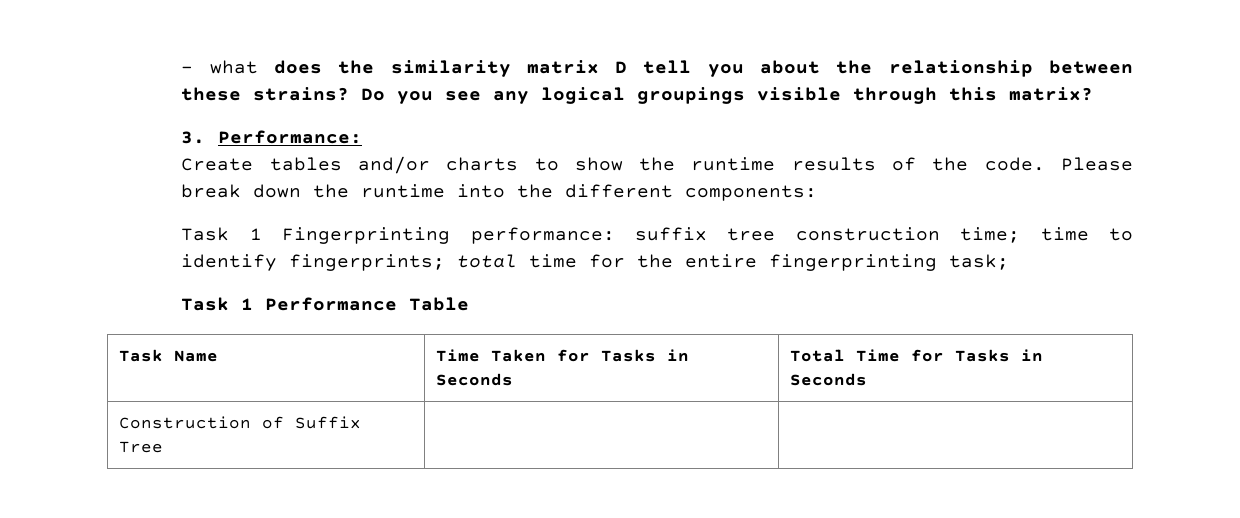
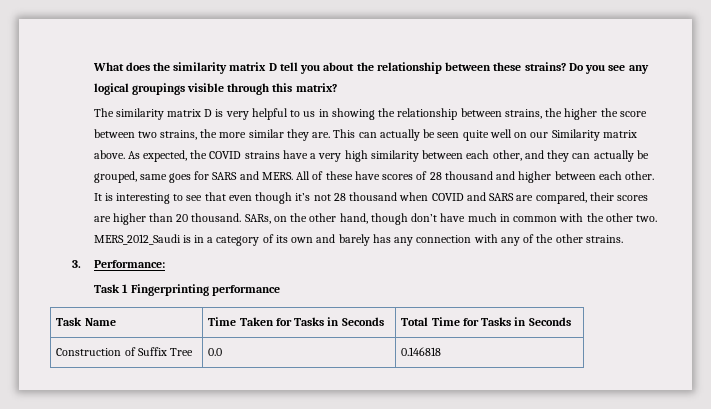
- - what does the similarity matrix D tell you about the relationship between these strains?
+ What does the similarity matrix D tell you about the relationship between these strains?
+ The similarity matrix D is very helpful to us in showing the relationship between strains, the higher the score between two strains, the more similar they are. This can actually be seen quite well on our Similarity matrix above. As expected, the COVID strains have a very high similarity between each other, and they can actually be grouped, same goes for SARS and MERS. All of these have scores of 28 thousand and higher between each other. It is interesting to see that even though it’s not 28 thousand when COVID and SARS are compared, their scores are higher than 20 thousand. SARs, on the other hand, though don’t have much in common with the other two. MERS_2012_Saudi is in a category of its own and barely has any connection with any of the other strains.
  3. Performance:
- Create tables and/or charts to show the runtime results of the code. Please break down the runtime into the different components:
- Task 1 Fingerprinting performance: suffix tree construction time; time to identify fingerprints; total time for the entire fingerprinting task;
- Task 1 Performance Table
+ Task 1 Fingerprinting performance
- Construction of Suffix Tree | |
+ Construction of Suffix Tree | 0.0 | 0.146818

